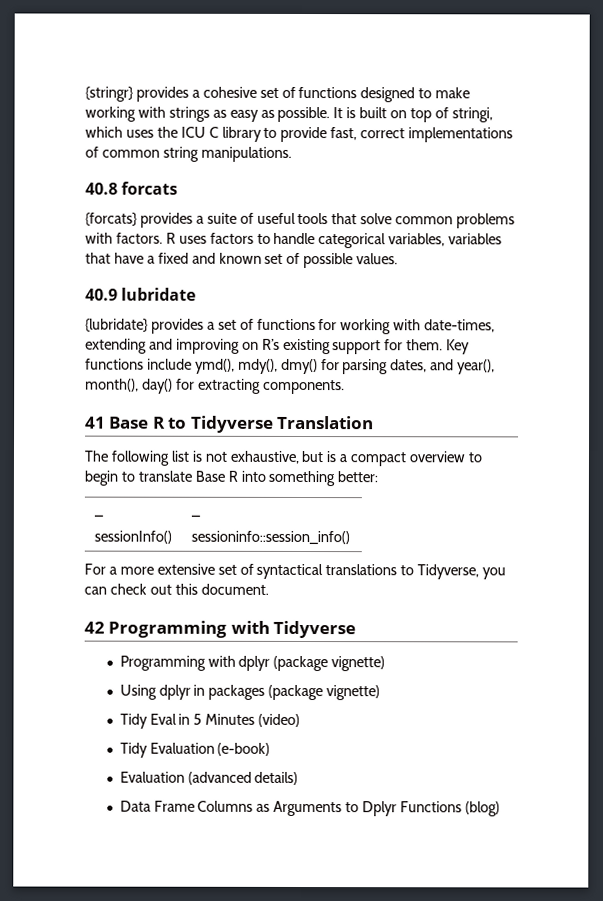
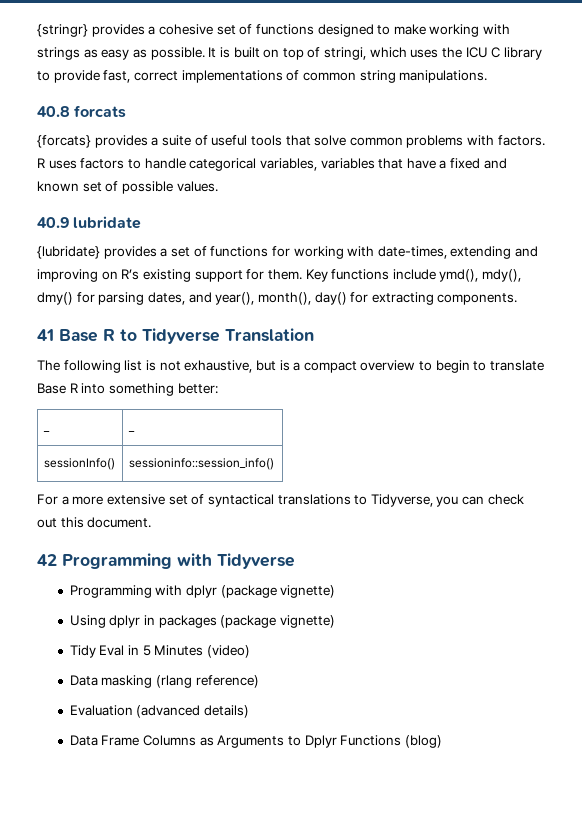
- Tidy Evaluation (e-book)
+ Data masking (rlang reference)

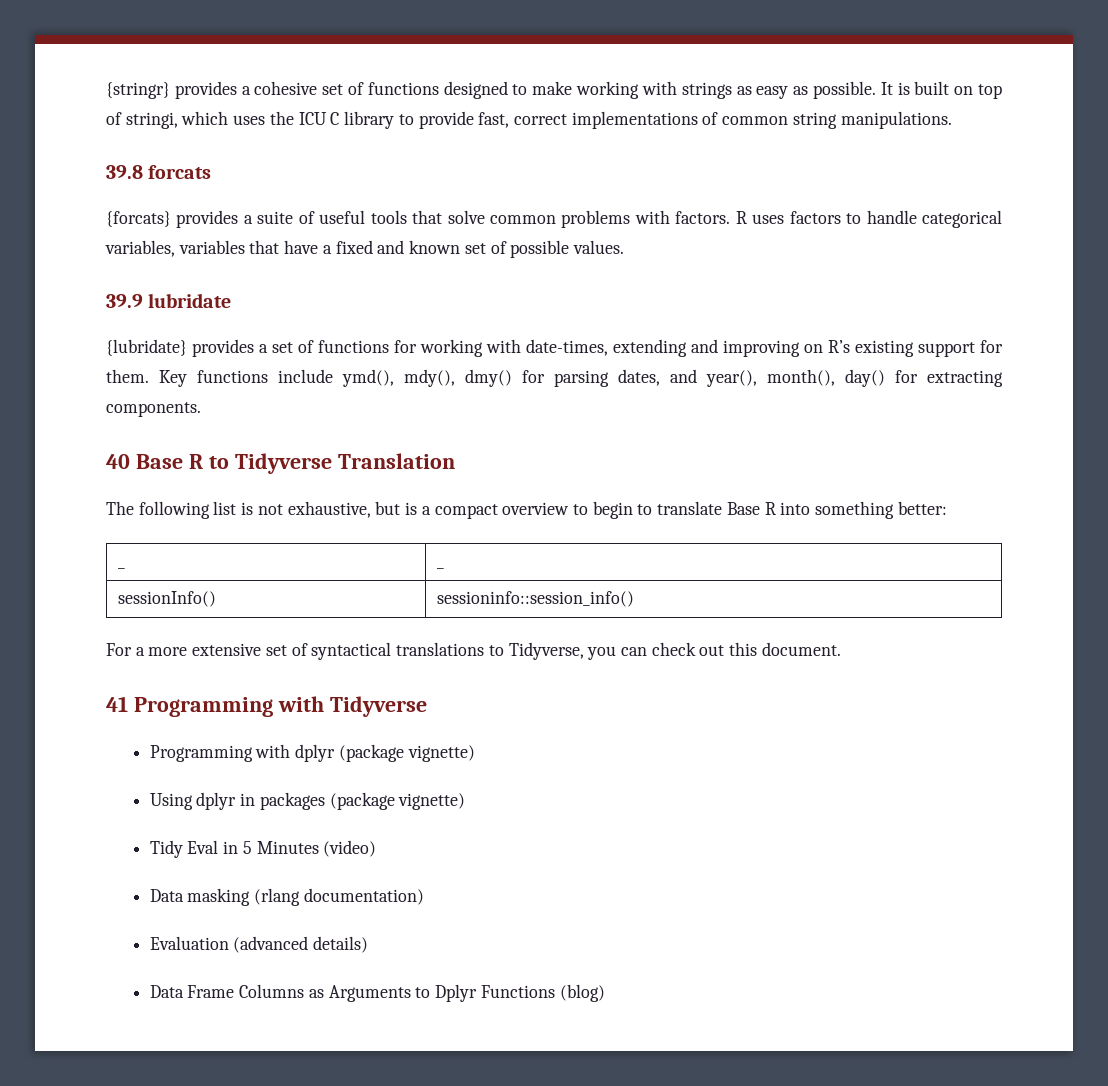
- 40.8 forcats
+ 39.8 forcats
- 40.9 lubridate
+ 39.9 lubridate
- 41 Base R to Tidyverse Translation
+ 40 Base R to Tidyverse Translation
- 42 Programming with Tidyverse
+ 41 Programming with Tidyverse
- Data masking (rlang reference)
+ Data masking (rlang documentation)

